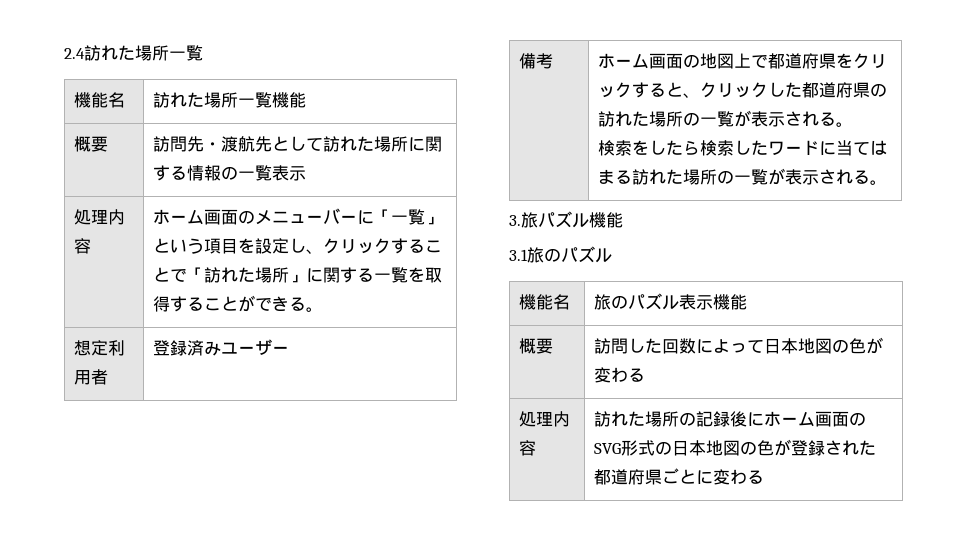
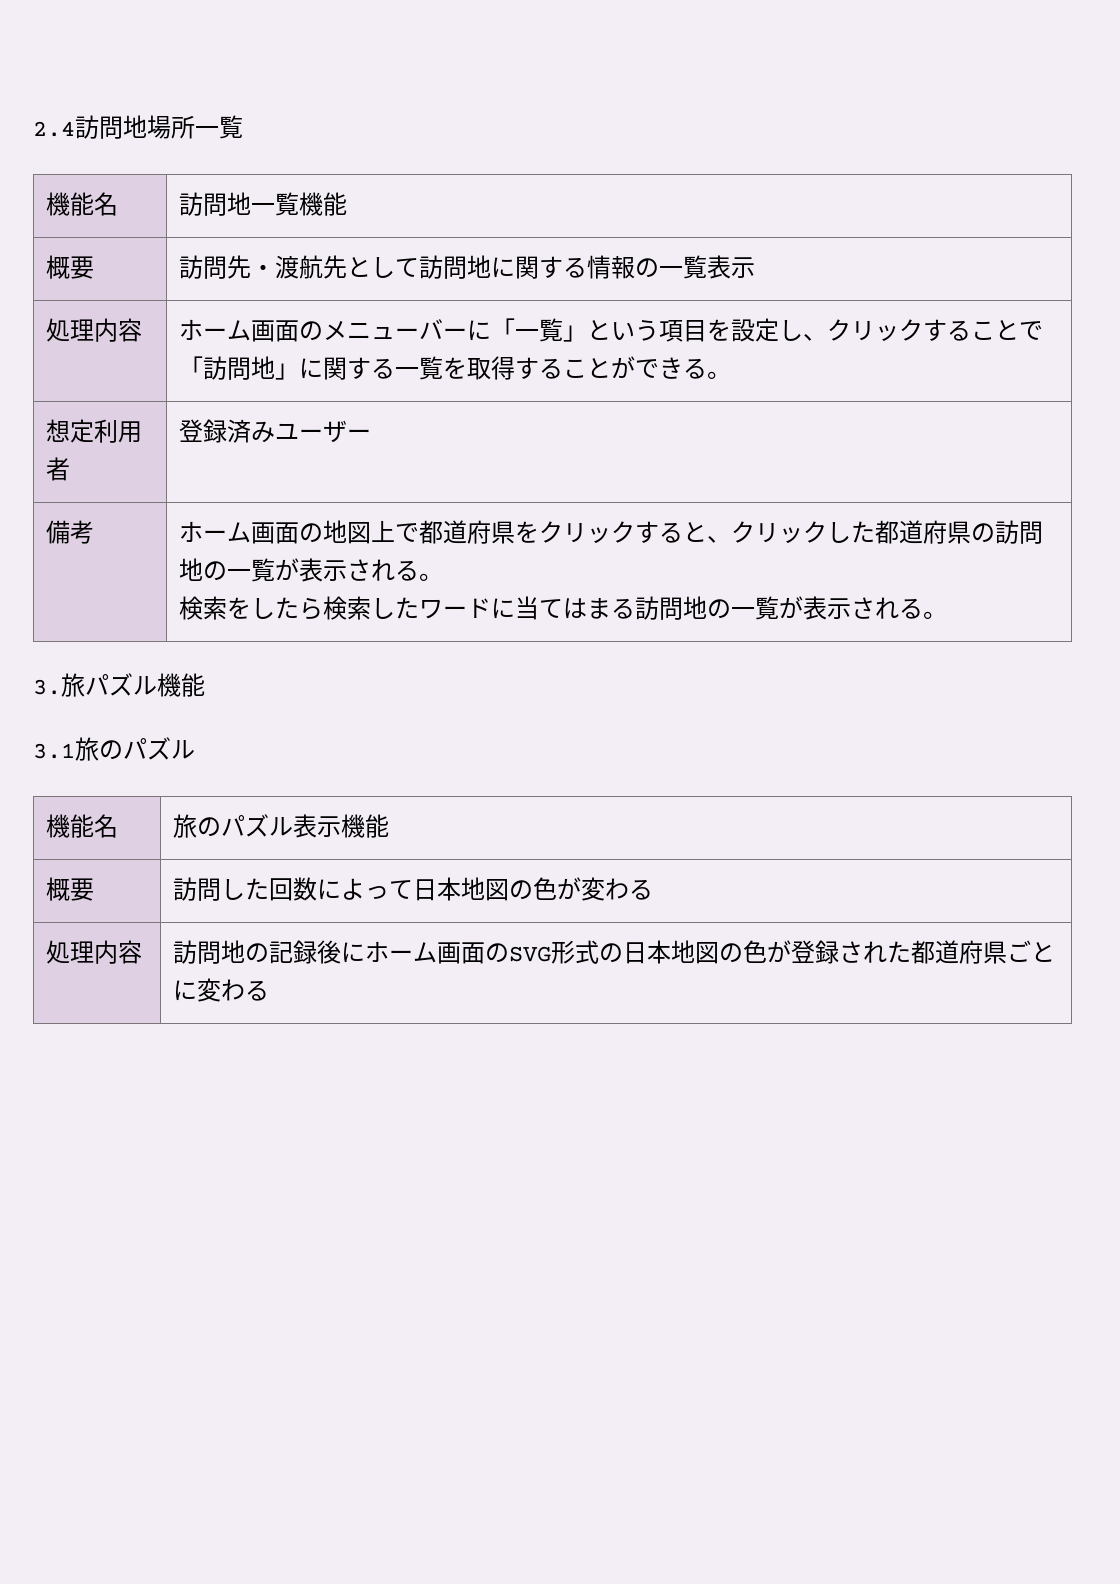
- 2.4訪れた場所一覧
+ 2.4訪問地場所一覧
- 機能名 | 訪れた場所一覧機能
+ 機能名 | 訪問地一覧機能
- 概要 | 訪問先・渡航先として訪れた場所に関する情報の一覧表示
+ 概要 | 訪問先・渡航先として訪問地に関する情報の一覧表示
- 処理内容 | ホーム画面のメニューバーに「一覧」という項目を設定し、クリックすることで「訪れた場所」に関する一覧を取得することができる。
+ 処理内容 | ホーム画面のメニューバーに「一覧」という項目を設定し、クリックすることで「訪問地」に関する一覧を取得することができる。
- ホーム画面の地図上で都道府県をクリックすると、クリックした都道府県の訪れた場所の一覧が表示される。
+ ホーム画面の地図上で都道府県をクリックすると、クリックした都道府県の訪問地の一覧が表示される。
- 検索をしたら検索したワードに当てはまる訪れた場所の一覧が表示される。
+ 検索をしたら検索したワードに当てはまる訪問地の一覧が表示される。
- 処理内容 | 訪れた場所の記録後にホーム画面のSVG形式の日本地図の色が登録された都道府県ごとに変わる
+ 処理内容 | 訪問地の記録後にホーム画面のSVG形式の日本地図の色が登録された都道府県ごとに変わる

